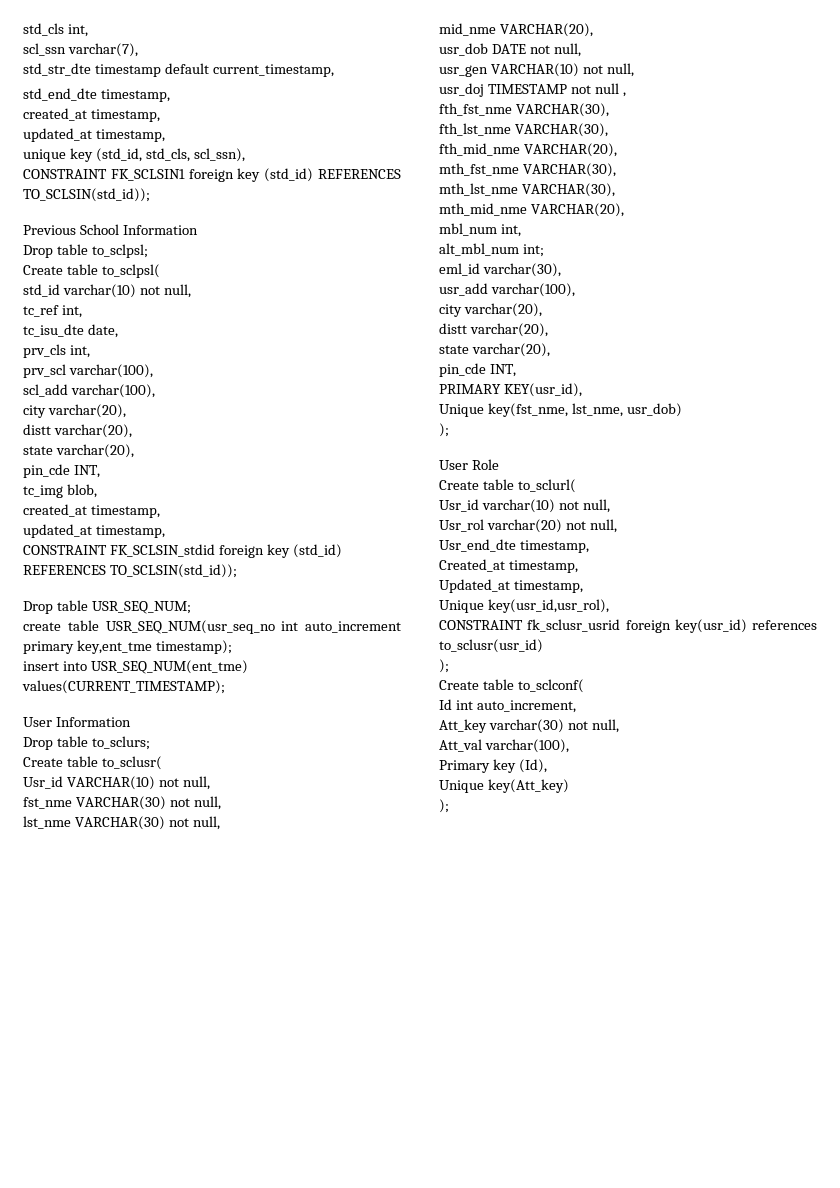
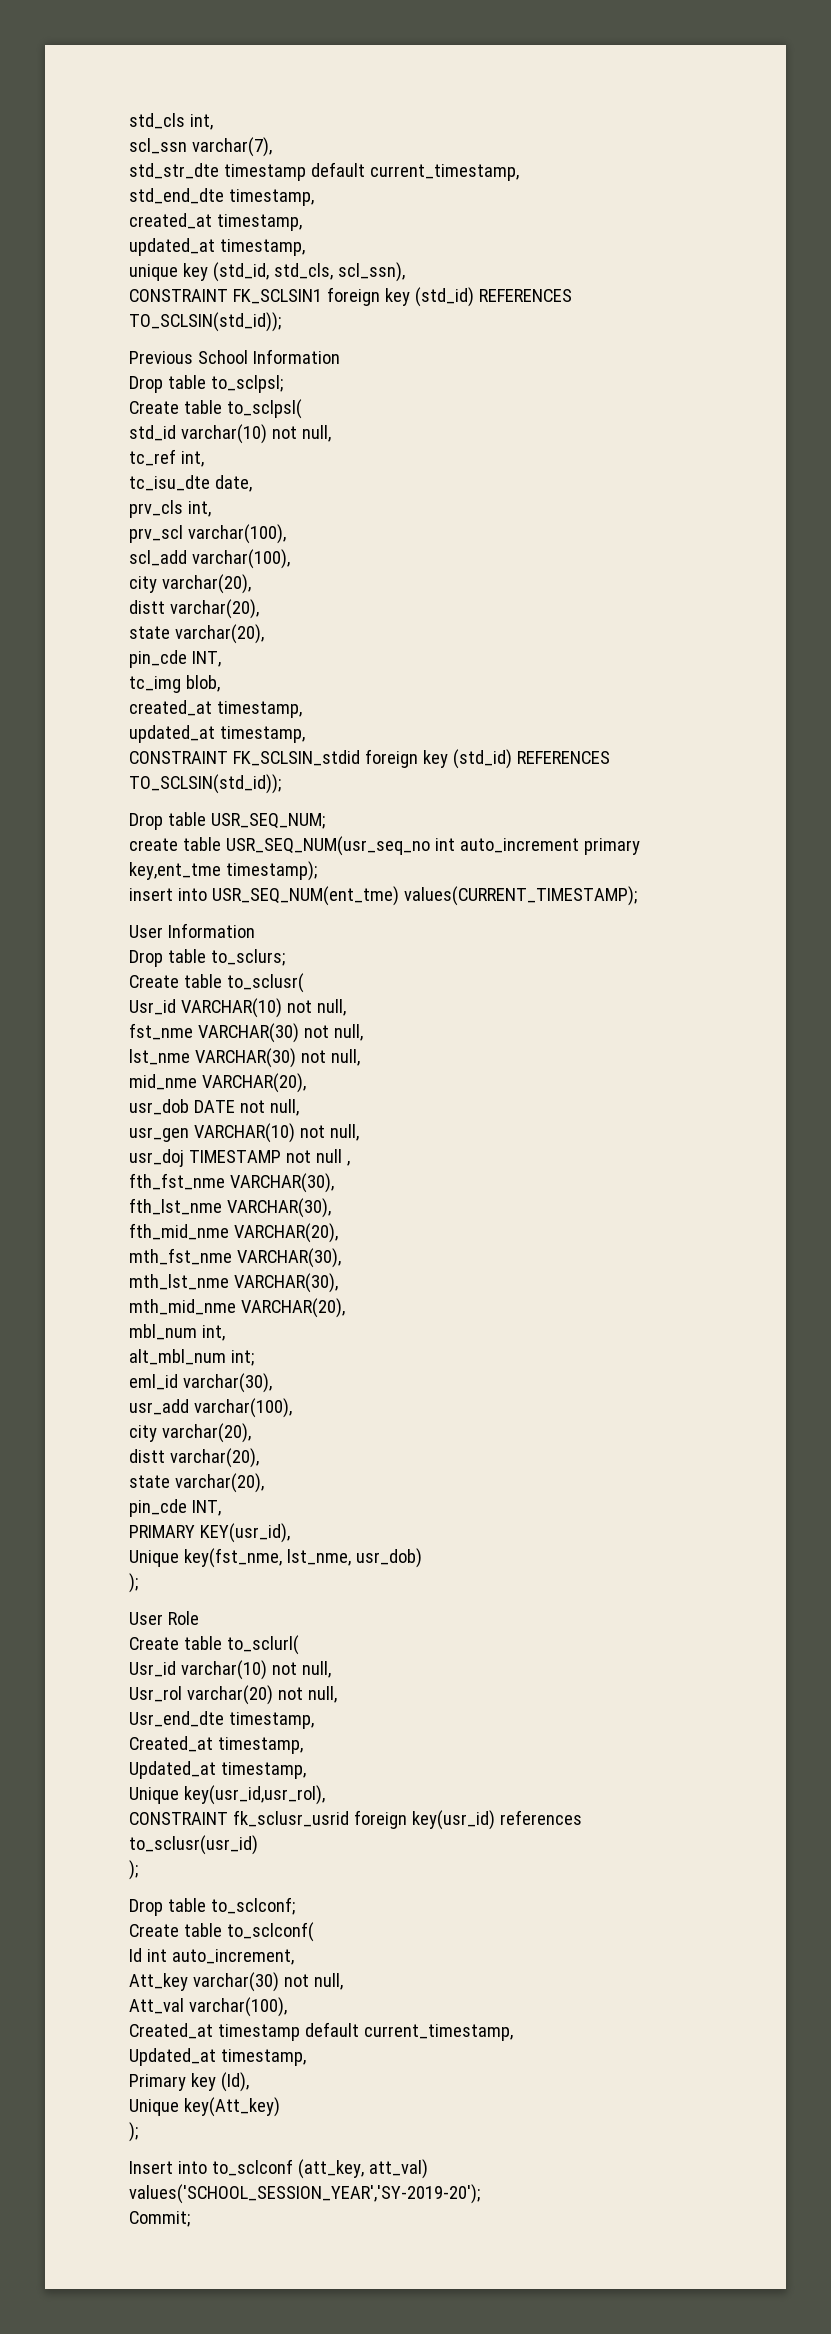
+ Drop table to_sclconf;
+ Created_at timestamp default current_timestamp,
+ Updated_at timestamp,
+ Insert into to_sclconf (att_key, att_val) values('SCHOOL_SESSION_YEAR','SY-2019-20');
+ Commit;

